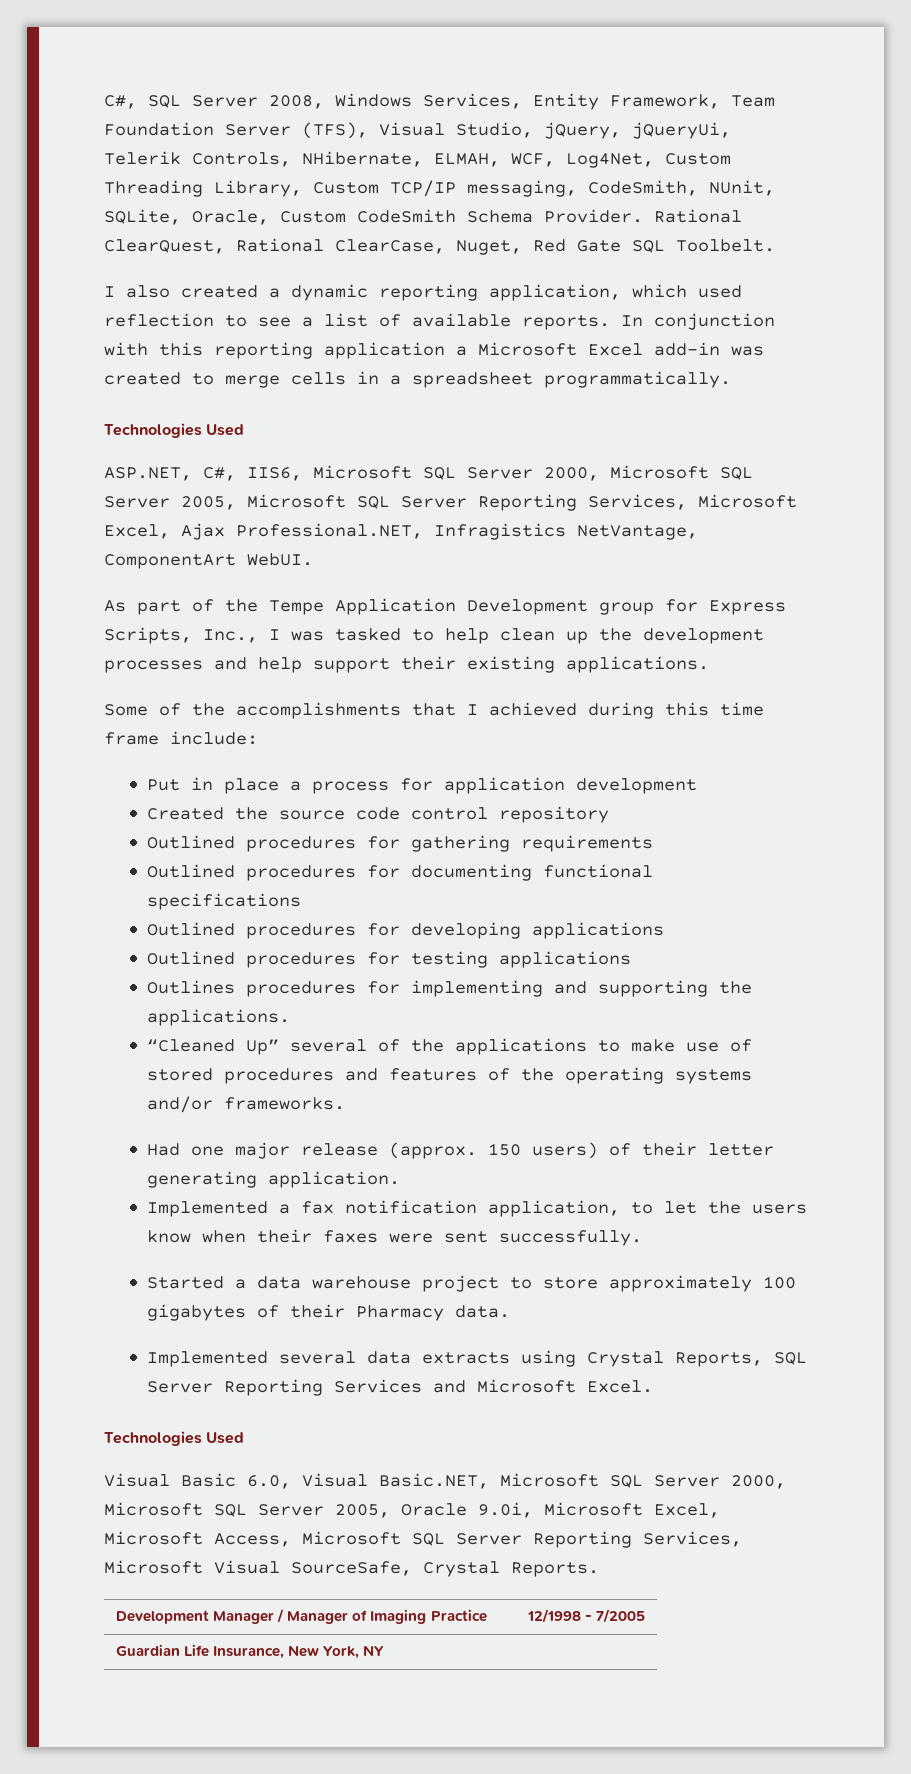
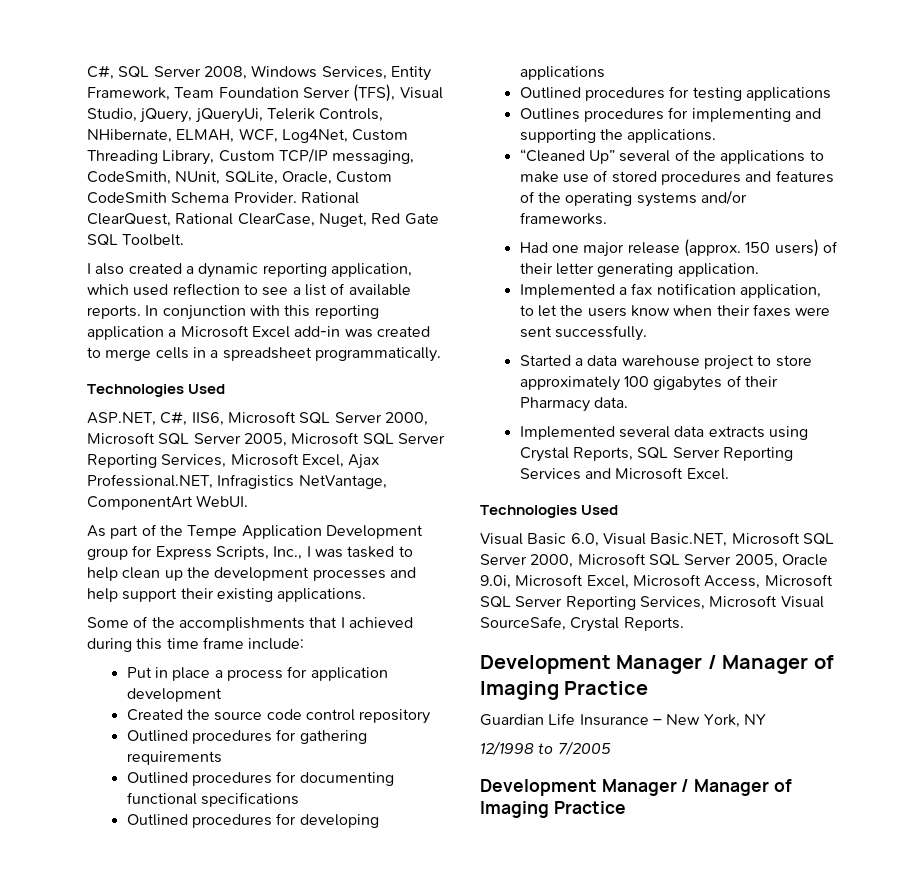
  Visual Basic 6.0, Visual Basic.NET, Microsoft SQL Server 2000, Microsoft SQL Server 2005, Oracle 9.0i, Microsoft Excel, Microsoft Access, Microsoft SQL Server Reporting Services, Microsoft Visual SourceSafe, Crystal Reports.
- Development Manager / Manager of Imaging Practice | 12/1998 - 7/2005
- Guardian Life Insurance, New York, NY
+ Development Manager / Manager of Imaging Practice
+ Guardian Life Insurance – New York, NY
+ 12/1998 to 7/2005
+ Development Manager / Manager of Imaging Practice

